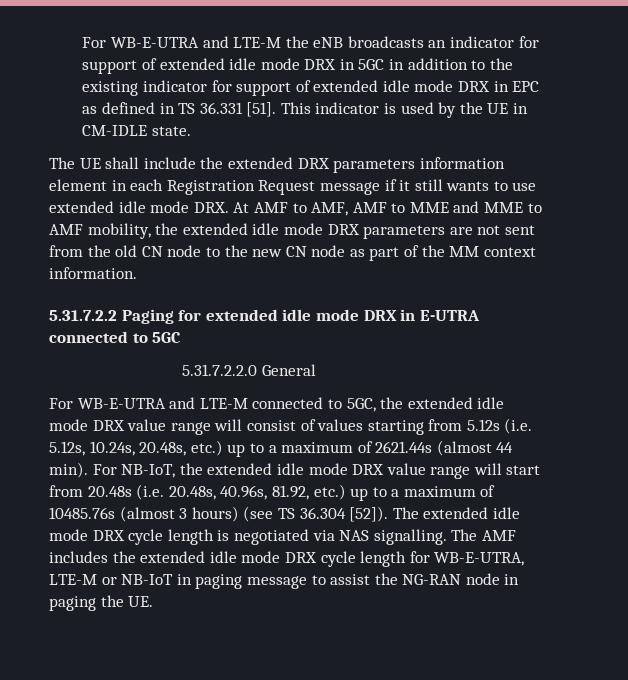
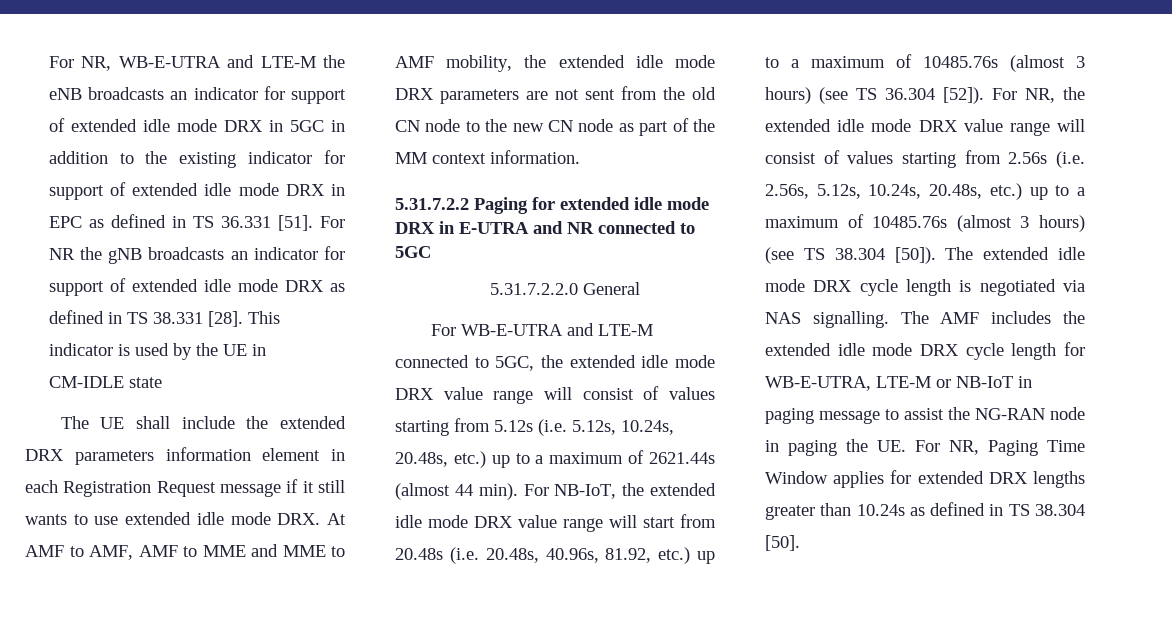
- For WB-E-UTRA and LTE-M the eNB broadcasts an indicator for support of extended idle mode DRX in 5GC in addition to the existing indicator for support of extended idle mode DRX in EPC as defined in TS 36.331 [51].
+ For NR, WB-E-UTRA and LTE-M the eNB broadcasts an indicator for support of extended idle mode DRX in 5GC in addition to the existing indicator for support of extended idle mode DRX in EPC as defined in TS 36.331 [51].
+ For NR the gNB broadcasts an indicator for support of extended idle mode DRX as defined in TS 38.331 [28].
- This indicator is used by the UE in CM-IDLE state.
+ This indicator is used by the UE in CM-IDLE state
- 5.31.7.2.2 Paging for extended idle mode DRX in E-UTRA connected to 5GC
+ 5.31.7.2.2 Paging for extended idle mode DRX in E-UTRA and NR connected to 5GC
+ For NR, the extended idle mode DRX value range will consist of values starting from 2.56s (i.e. 2.56s, 5.12s, 10.24s, 20.48s, etc.) up to a maximum of 10485.76s (almost 3 hours) (see TS 38.304 [50]).
- The AMF includes the extended idle mode DRX cycle length for WB-E-UTRA, LTE-M or NB-IoT in paging message to assist the NG-RAN node in paging the UE.
+ The AMF includes the extended idle mode DRX cycle length for WB-E-UTRA, LTE-M or NB-IoT in paging message to assist the NG-RAN node in paging the UE. For NR, Paging Time Window applies for extended DRX lengths greater than 10.24s as defined in TS 38.304 [50].

